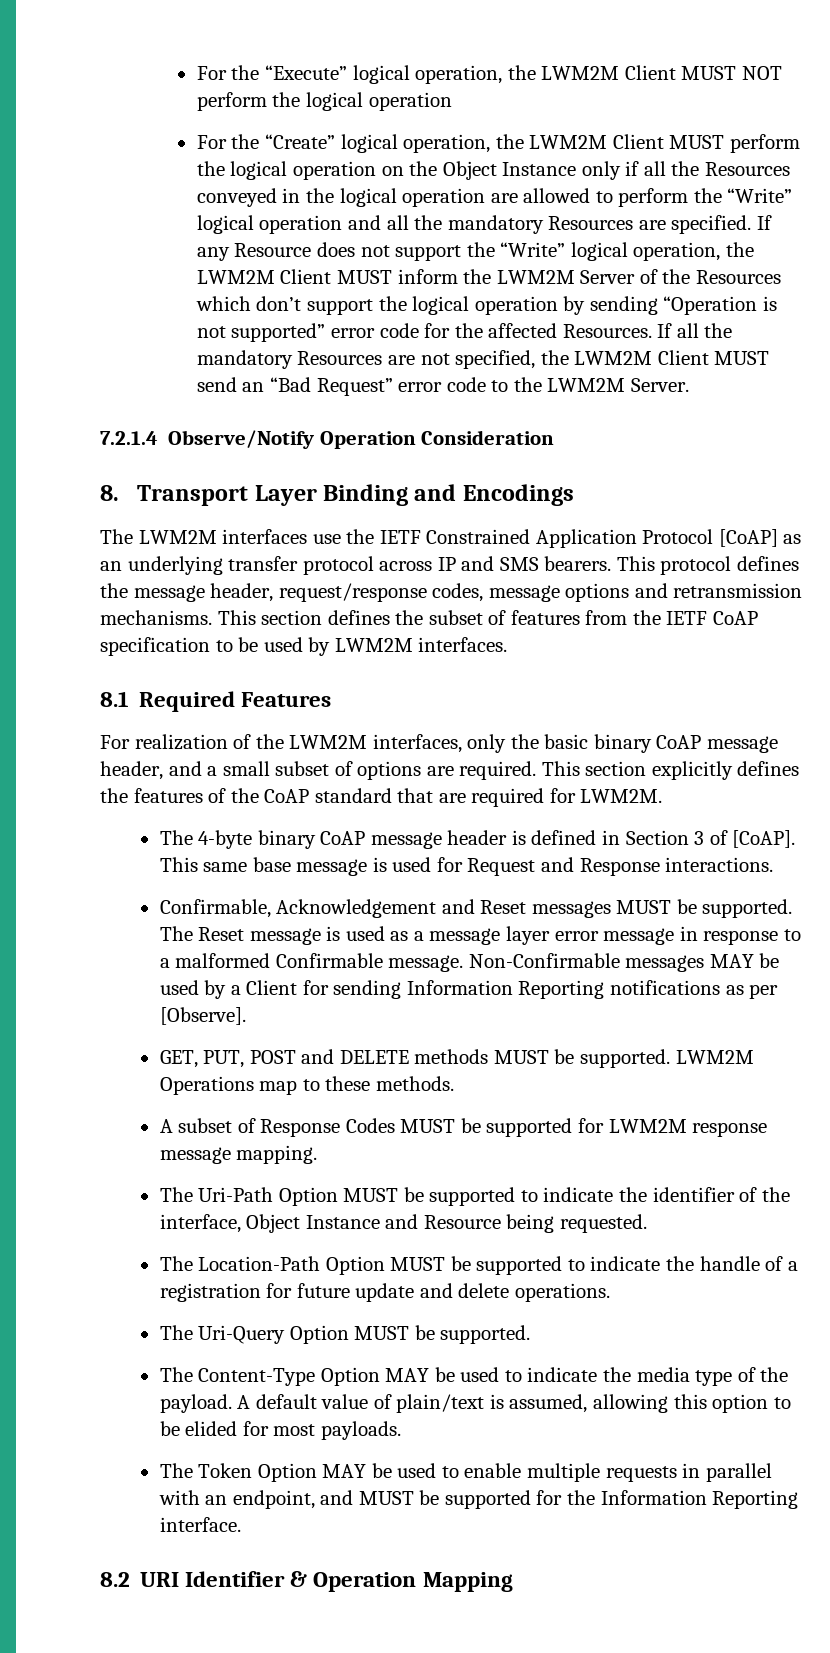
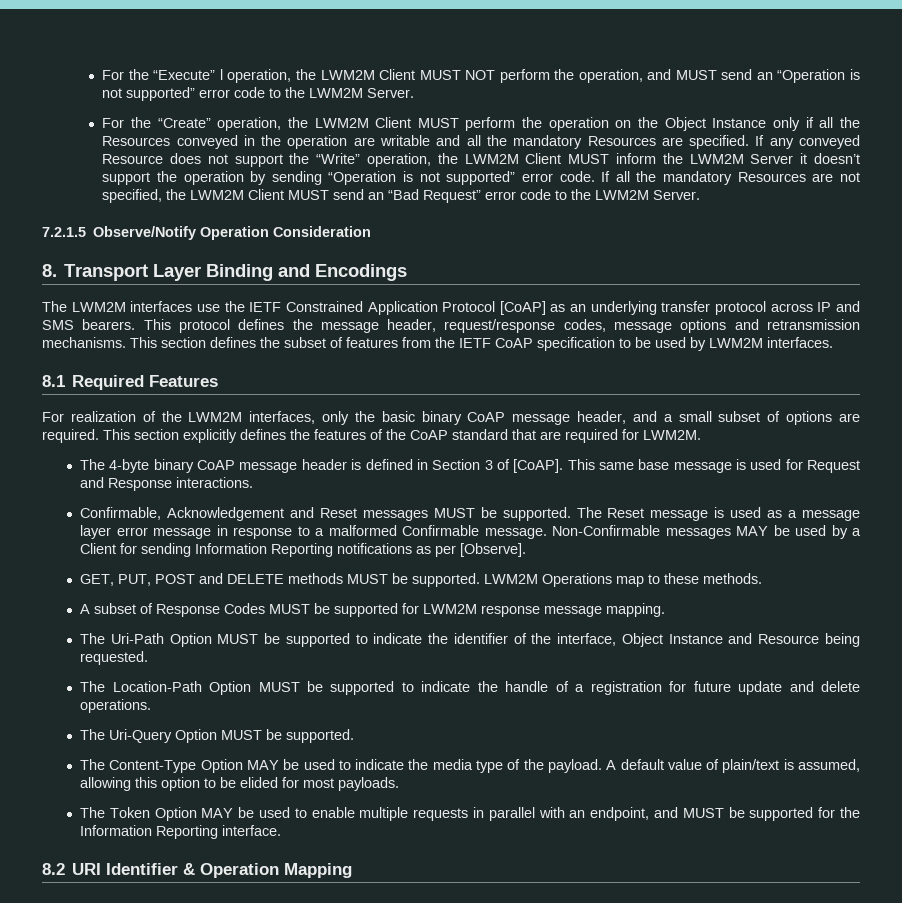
- For the “Execute” logical operation, the LWM2M Client MUST NOT perform the logical operation
+ For the “Execute” l operation, the LWM2M Client MUST NOT perform the operation, and MUST send an “Operation is not supported” error code to the LWM2M Server.
- For the “Create” logical operation, the LWM2M Client MUST perform the logical operation on the Object Instance only if all the Resources conveyed in the logical operation are allowed to perform the “Write” logical operation and all the mandatory Resources are specified.
+ For the “Create” operation, the LWM2M Client MUST perform the operation on the Object Instance only if all the Resources conveyed in the operation are writable and all the mandatory Resources are specified.
- If any Resource does not support the “Write” logical operation, the LWM2M Client MUST inform the LWM2M Server of the Resources which don’t support the logical operation by sending “Operation is not supported” error code for the affected Resources.
+ If any conveyed Resource does not support the “Write” operation, the LWM2M Client MUST inform the LWM2M Server it doesn’t support the operation by sending “Operation is not supported” error code.
- 7.2.1.4 Observe/Notify Operation Consideration
+ 7.2.1.5 Observe/Notify Operation Consideration

